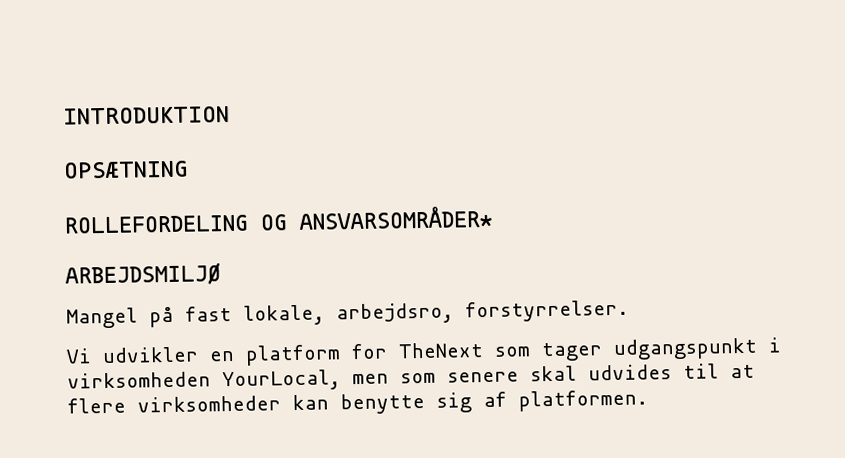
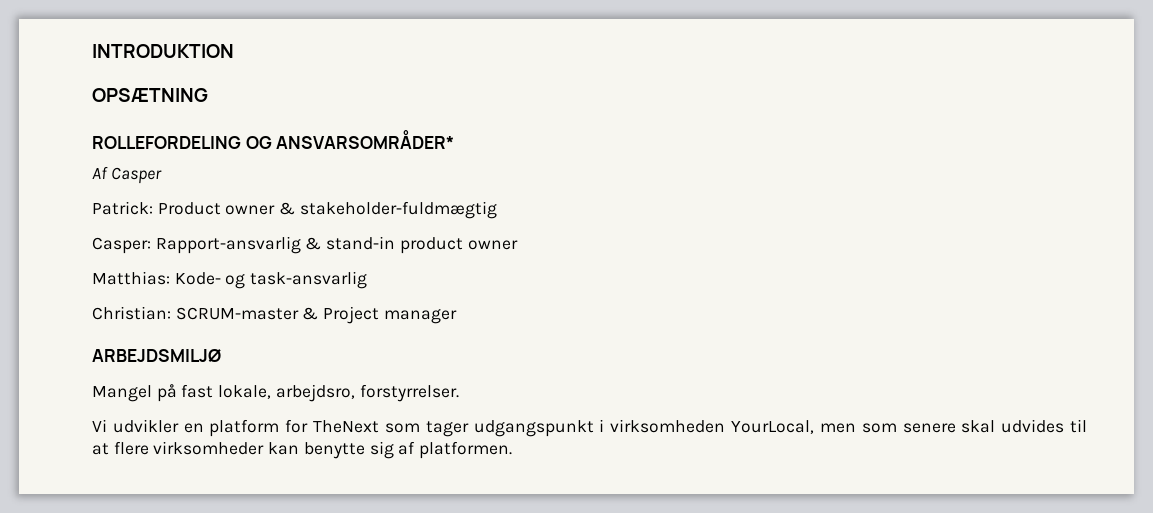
+ Af Casper
+ Patrick: Product owner & stakeholder-fuldmægtig
+ Casper: Rapport-ansvarlig & stand-in product owner
+ Matthias: Kode- og task-ansvarlig
+ Christian: SCRUM-master & Project manager

